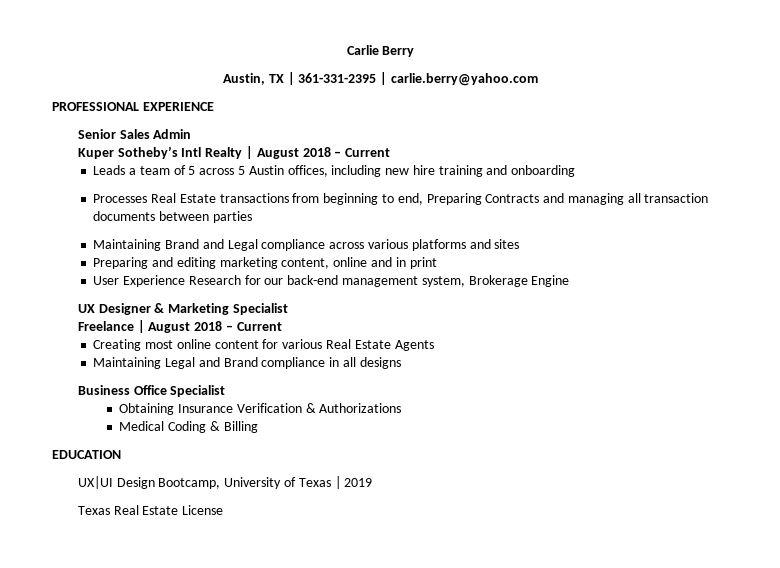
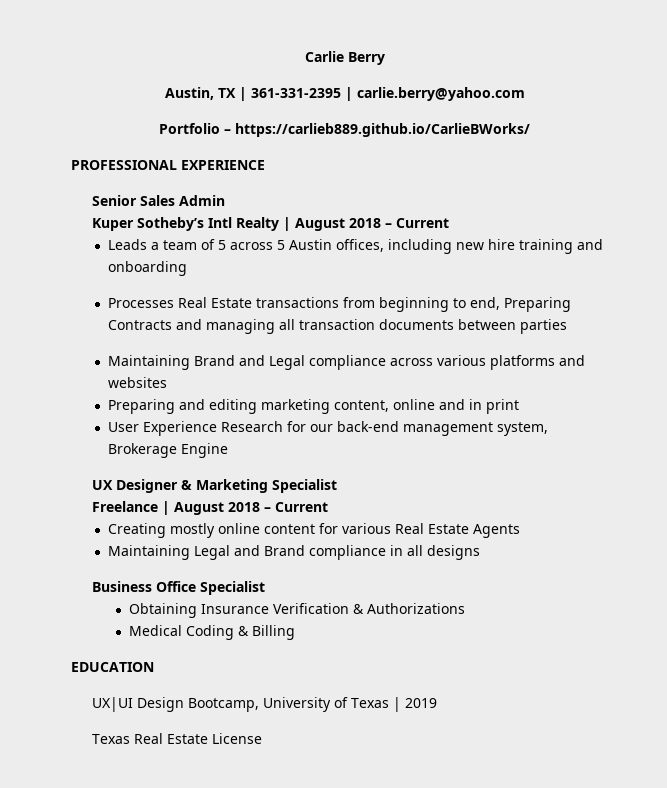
+ Portfolio – https://carlieb889.github.io/CarlieBWorks/
- Maintaining Brand and Legal compliance across various platforms and sites
+ Maintaining Brand and Legal compliance across various platforms and websites
- Creating most online content for various Real Estate Agents
+ Creating mostly online content for various Real Estate Agents

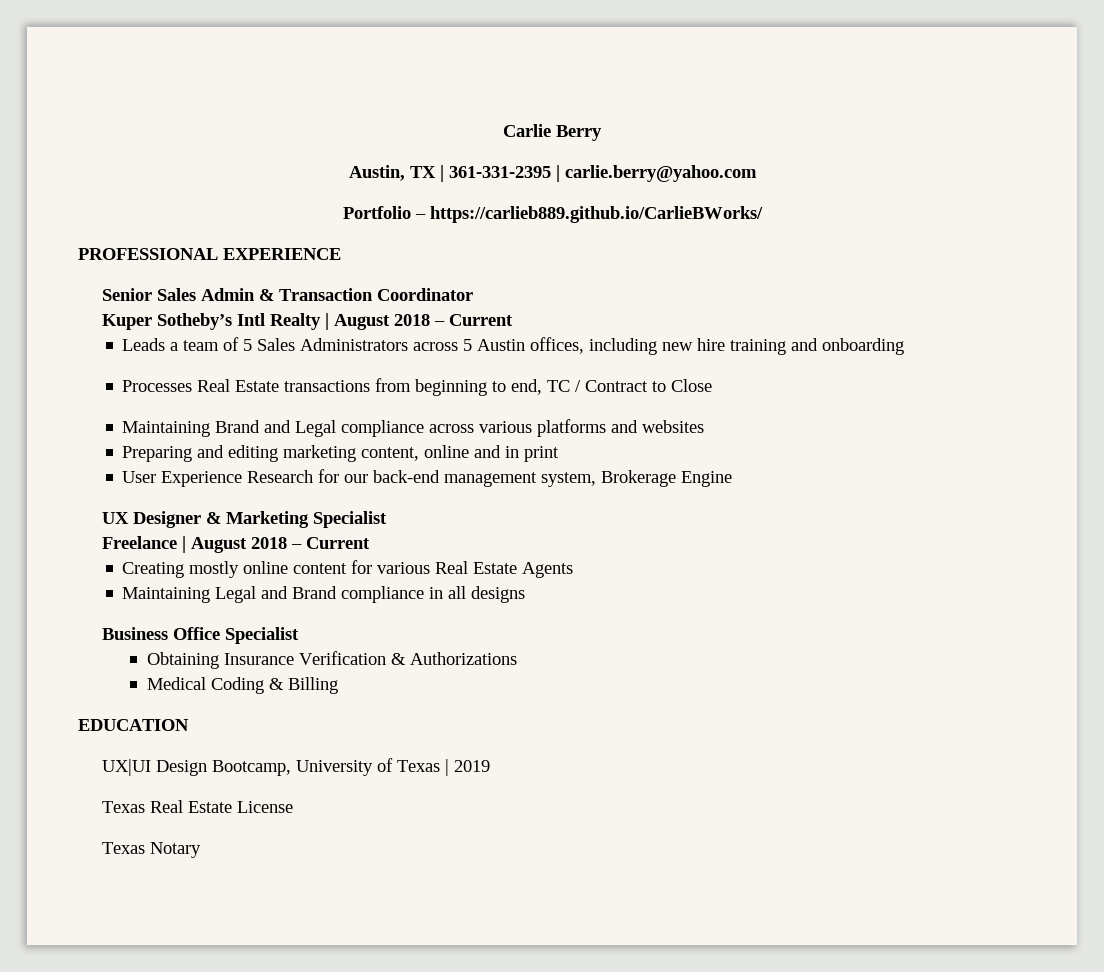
- Senior Sales Admin
+ Senior Sales Admin & Transaction Coordinator
- Leads a team of 5 across 5 Austin offices, including new hire training and onboarding
+ Leads a team of 5 Sales Administrators across 5 Austin offices, including new hire training and onboarding
- Processes Real Estate transactions from beginning to end, Preparing Contracts and managing all transaction documents between parties
+ Processes Real Estate transactions from beginning to end, TC / Contract to Close
+ Texas Notary

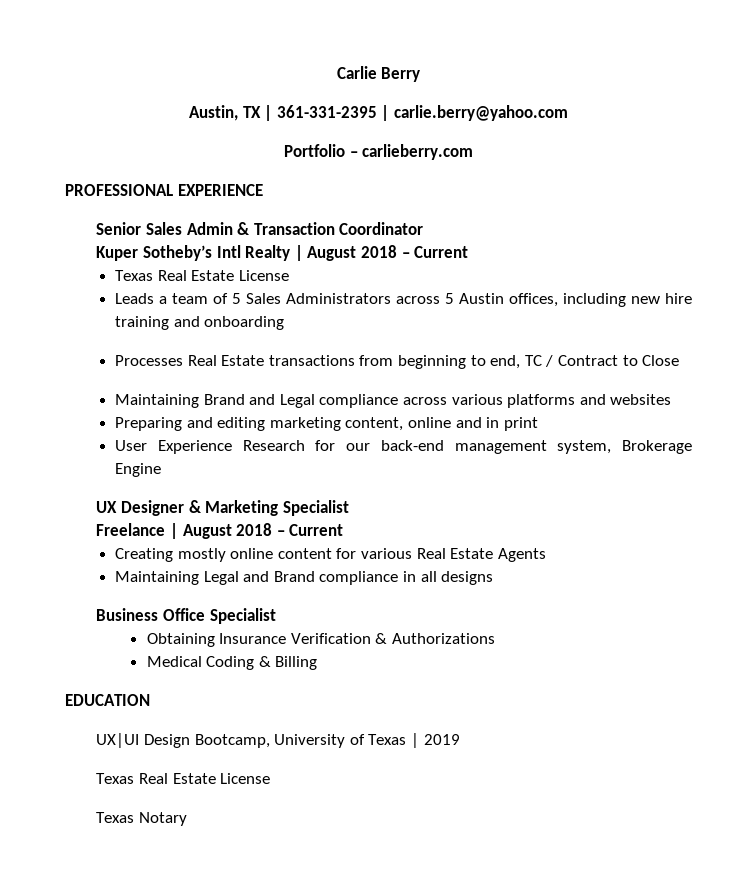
- Portfolio – https://carlieb889.github.io/CarlieBWorks/
+ Portfolio – carlieberry.com
  Kuper Sotheby’s Intl Realty | August 2018 – Current
+ Texas Real Estate License

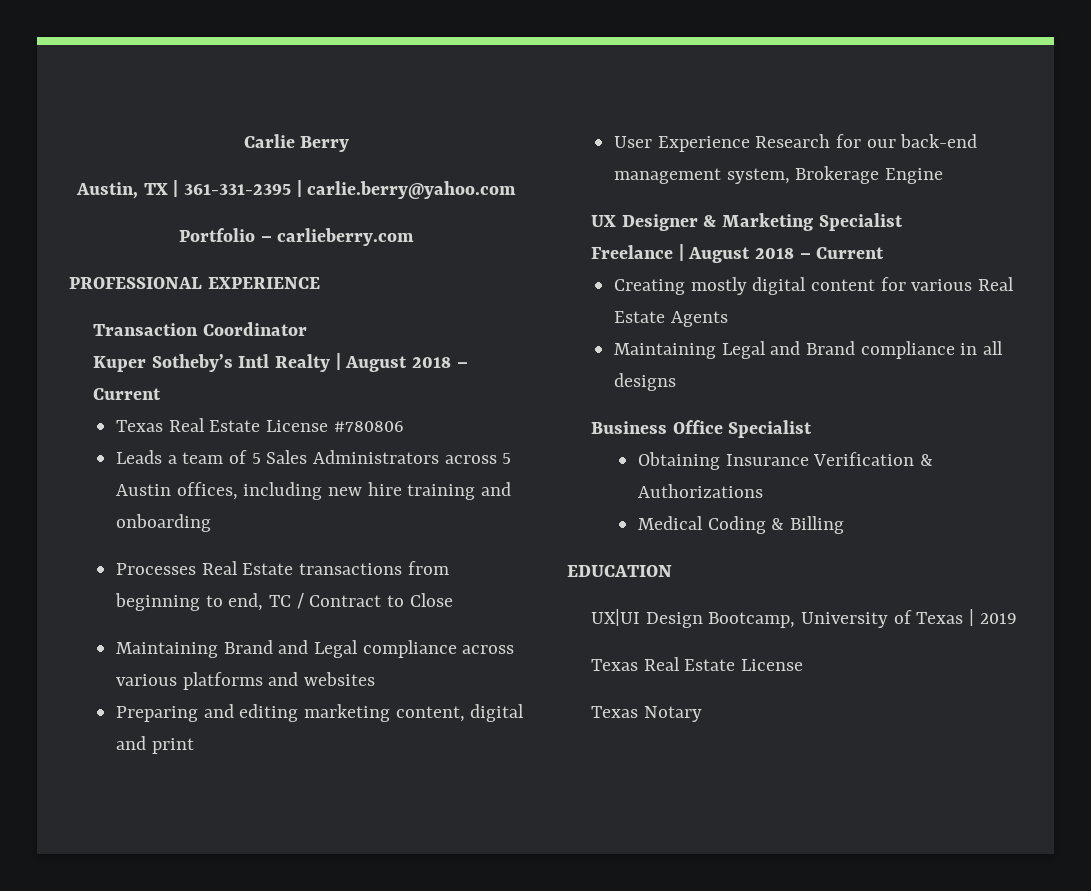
- Senior Sales Admin & Transaction Coordinator
+ Transaction Coordinator
  Kuper Sotheby’s Intl Realty | August 2018 – Current
- Texas Real Estate License
+ Texas Real Estate License #780806
- Preparing and editing marketing content, online and in print
+ Preparing and editing marketing content, digital and print
- Creating mostly online content for various Real Estate Agents
+ Creating mostly digital content for various Real Estate Agents

